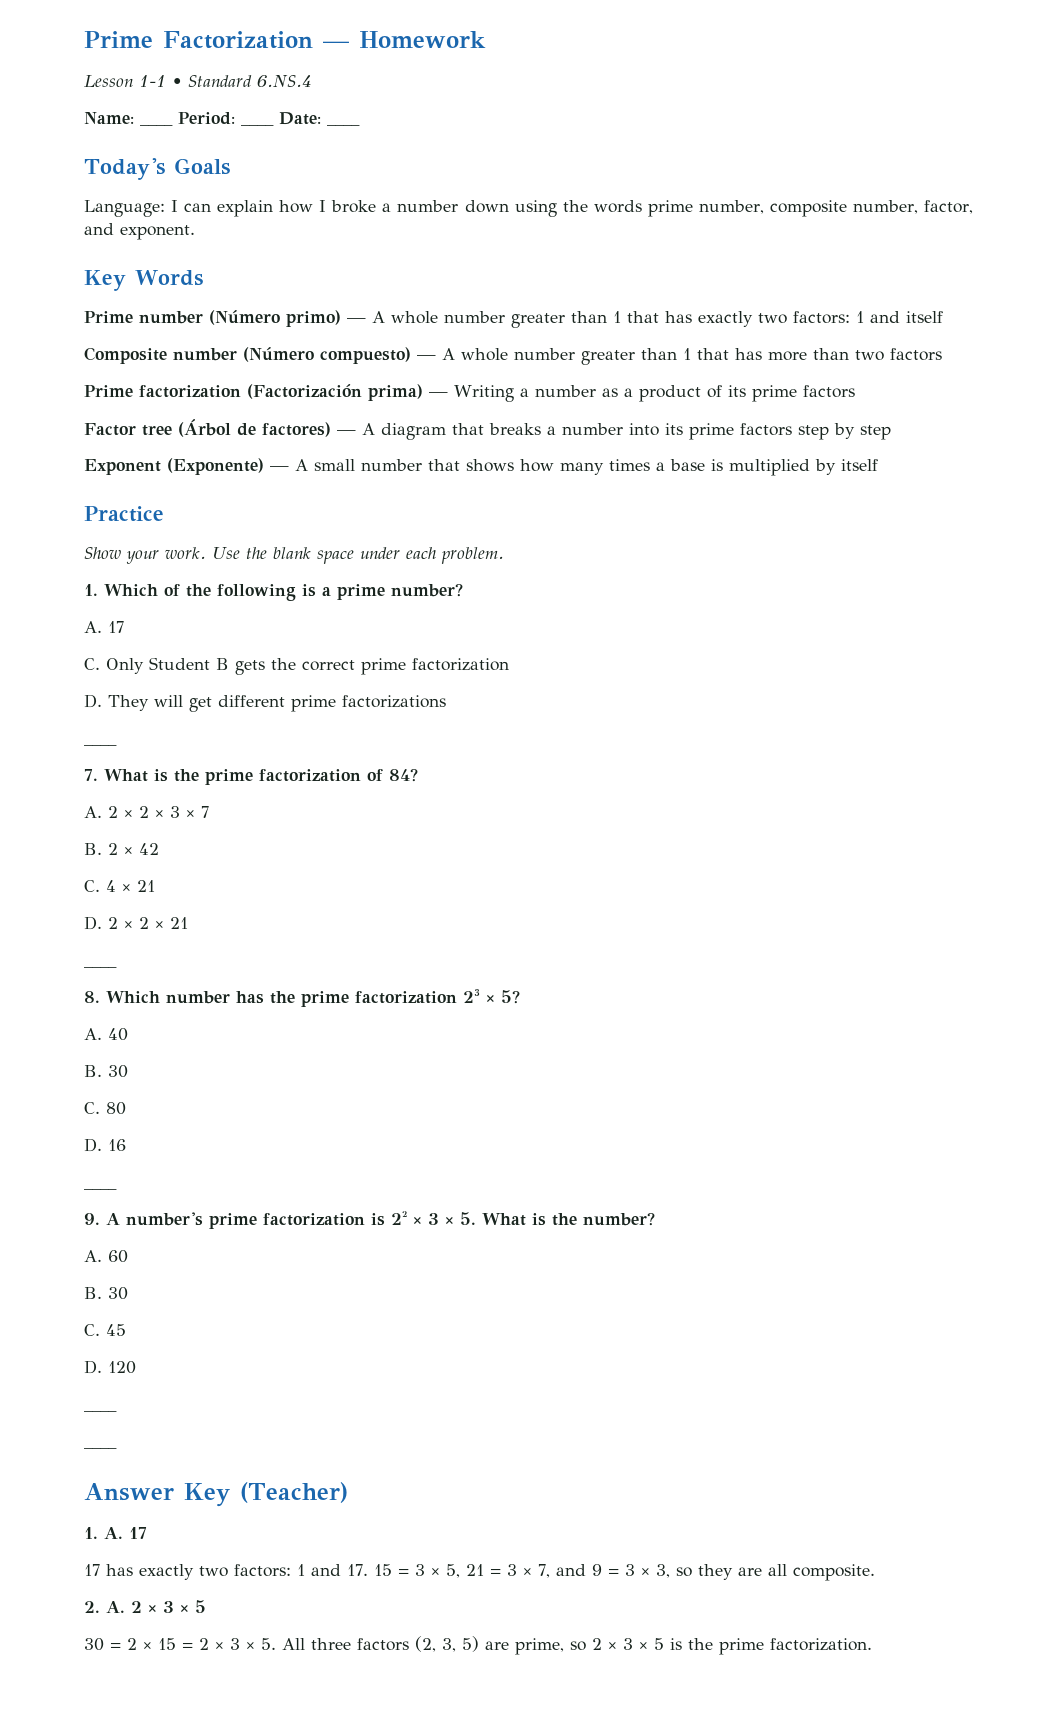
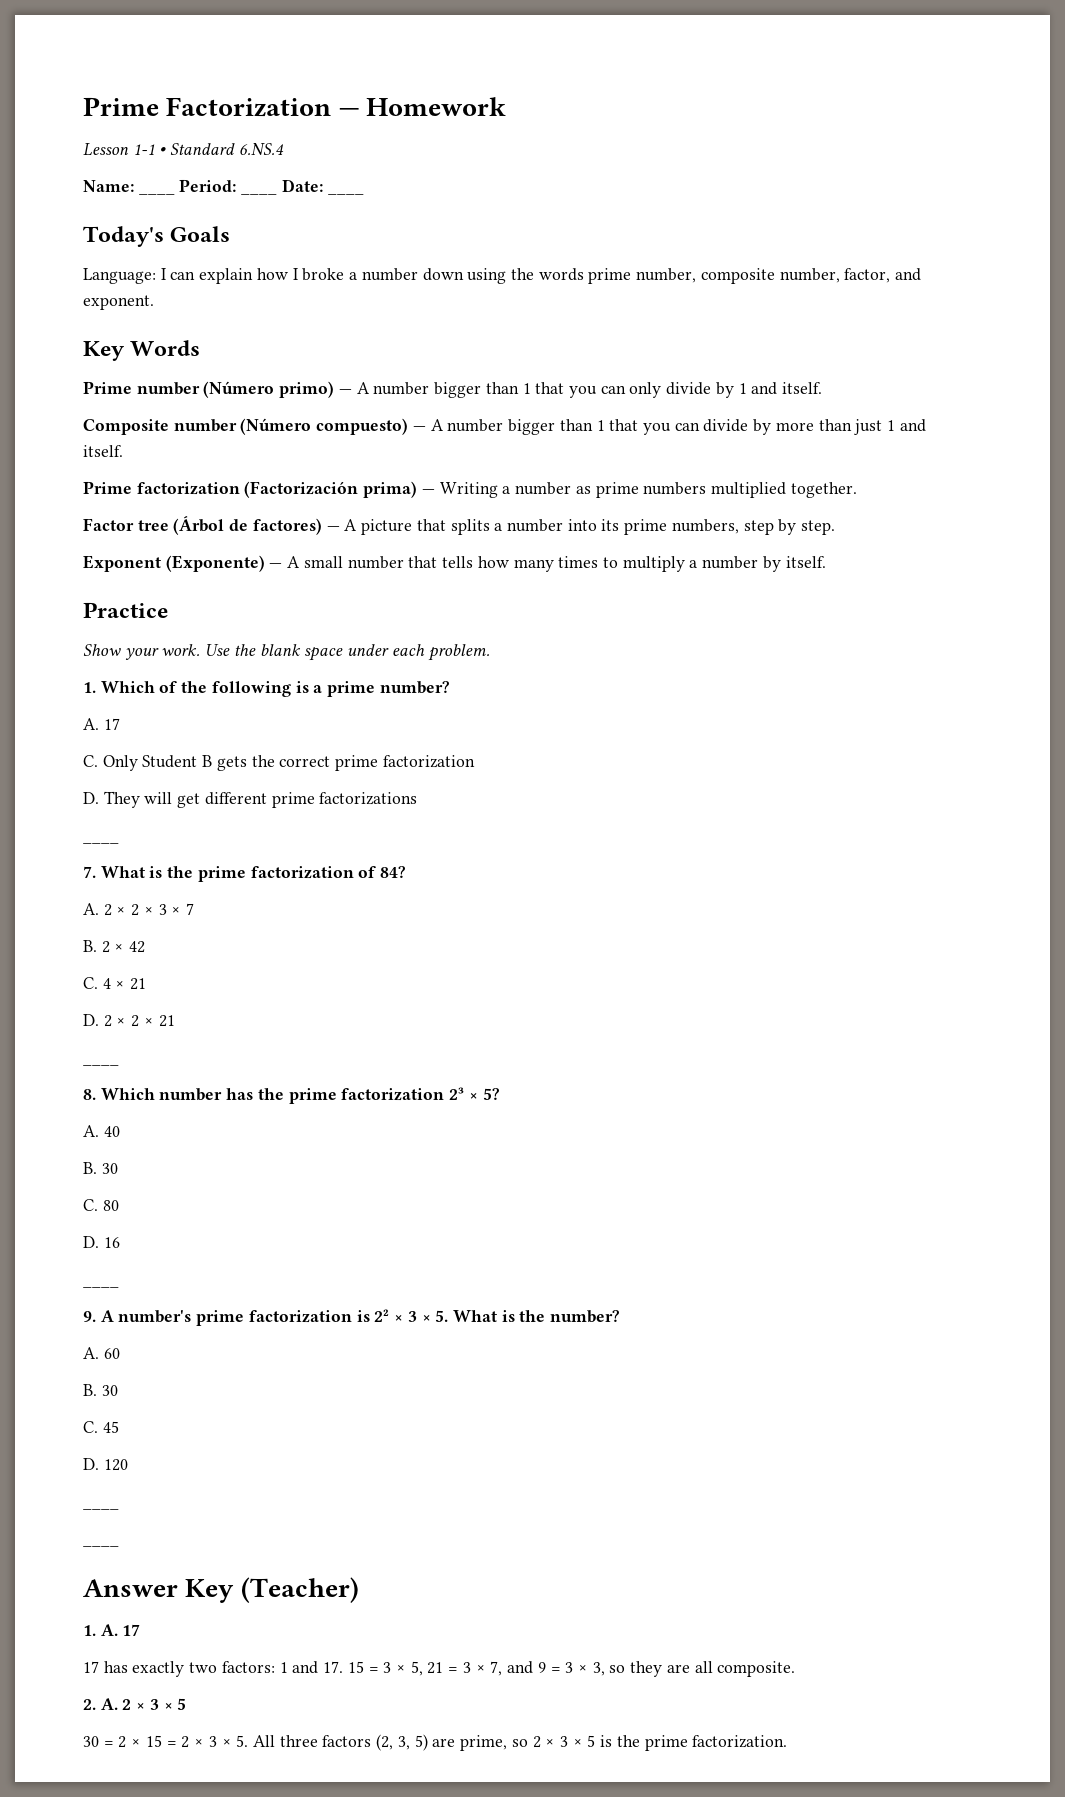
- Prime number (Número primo) — A whole number greater than 1 that has exactly two factors: 1 and itself
+ Prime number (Número primo) — A number bigger than 1 that you can only divide by 1 and itself.
- Composite number (Número compuesto) — A whole number greater than 1 that has more than two factors
+ Composite number (Número compuesto) — A number bigger than 1 that you can divide by more than just 1 and itself.
- Prime factorization (Factorización prima) — Writing a number as a product of its prime factors
+ Prime factorization (Factorización prima) — Writing a number as prime numbers multiplied together.
- Factor tree (Árbol de factores) — A diagram that breaks a number into its prime factors step by step
+ Factor tree (Árbol de factores) — A picture that splits a number into its prime numbers, step by step.
- Exponent (Exponente) — A small number that shows how many times a base is multiplied by itself
+ Exponent (Exponente) — A small number that tells how many times to multiply a number by itself.

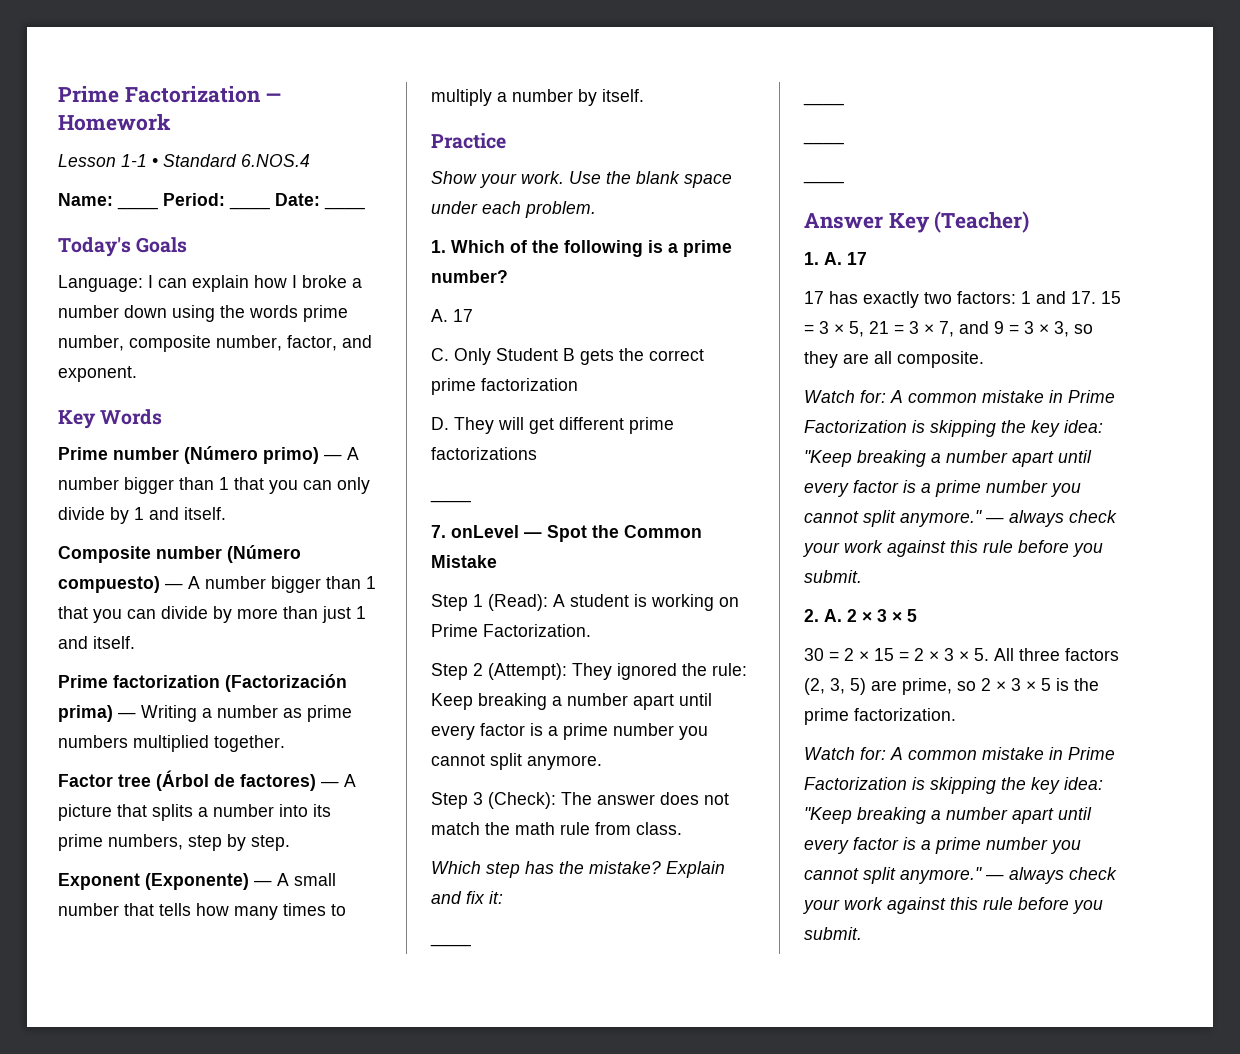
- Lesson 1-1 • Standard 6.NS.4
+ Lesson 1-1 • Standard 6.NOS.4
- 7. What is the prime factorization of 84?
- A. 2 × 2 × 3 × 7
- B. 2 × 42
- C. 4 × 21
- D. 2 × 2 × 21
+ 7. onLevel — Spot the Common Mistake
+ Step 1 (Read): A student is working on Prime Factorization.
+ Step 2 (Attempt): They ignored the rule: Keep breaking a number apart until every factor is a prime number you cannot split anymore.
+ Step 3 (Check): The answer does not match the math rule from class.
+ Which step has the mistake? Explain and fix it:
  ____
- 8. Which number has the prime factorization 2³ × 5?
- A. 40
- B. 30
- C. 80
- D. 16
  ____
- 9. A number's prime factorization is 2² × 3 × 5. What is the number?
- A. 60
- B. 30
- C. 45
- D. 120
  17 has exactly two factors: 1 and 17. 15 = 3 × 5, 21 = 3 × 7, and 9 = 3 × 3, so they are all composite.
+ Watch for: A common mistake in Prime Factorization is skipping the key idea: "Keep breaking a number apart until every factor is a prime number you cannot split anymore." — always check your work against this rule before you submit.
  30 = 2 × 15 = 2 × 3 × 5. All three factors (2, 3, 5) are prime, so 2 × 3 × 5 is the prime factorization.
+ Watch for: A common mistake in Prime Factorization is skipping the key idea: "Keep breaking a number apart until every factor is a prime number you cannot split anymore." — always check your work against this rule before you submit.

